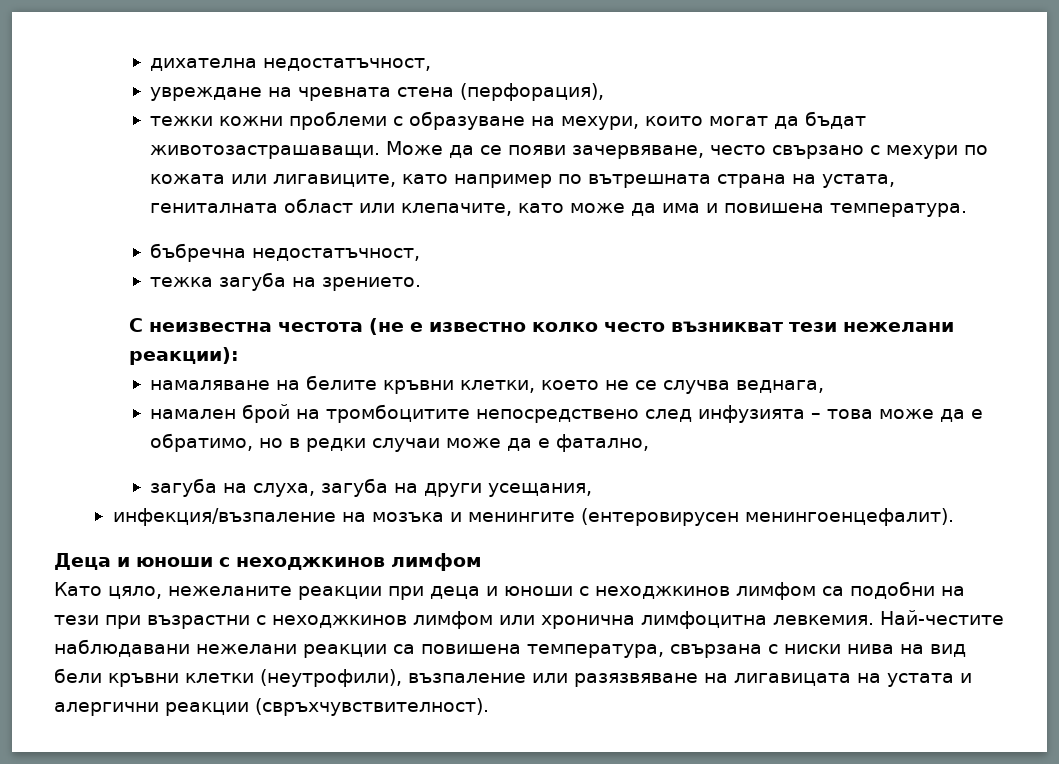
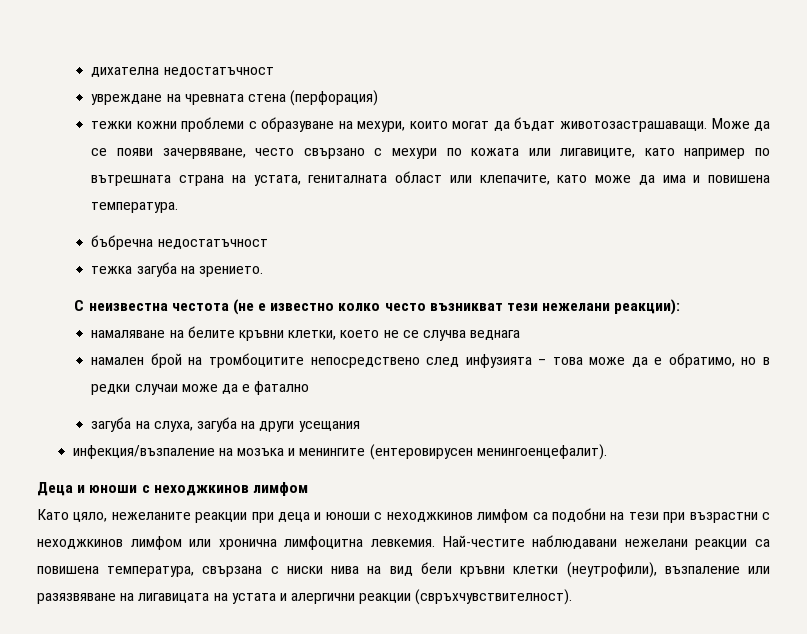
- дихателна недостатъчност,
+ дихателна недостатъчност
- увреждане на чревната стена (перфорация),
+ увреждане на чревната стена (перфорация)
- бъбречна недостатъчност,
+ бъбречна недостатъчност
- намаляване на белите кръвни клетки, което не се случва веднага,
+ намаляване на белите кръвни клетки, което не се случва веднага
- намален брой на тромбоцитите непосредствено след инфузията – това може да е обратимо, но в редки случаи може да е фатално,
+ намален брой на тромбоцитите непосредствено след инфузията – това може да е обратимо, но в редки случаи може да е фатално
- загуба на слуха, загуба на други усещания,
+ загуба на слуха, загуба на други усещания

